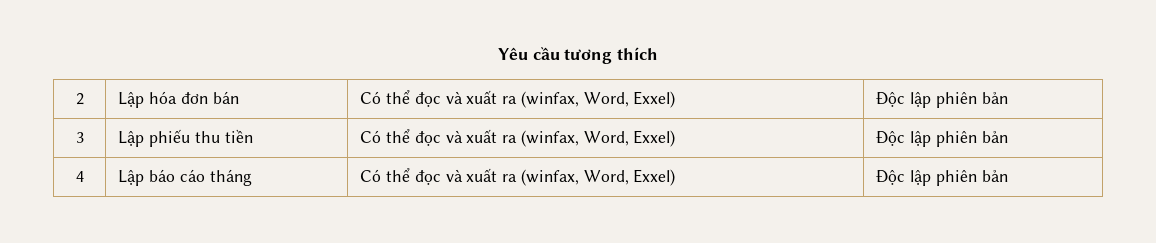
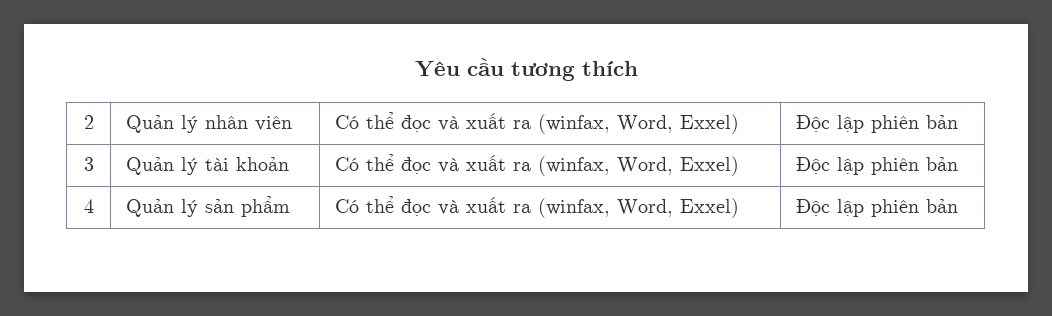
- 2 | Lập hóa đơn bán | Có thể đọc và xuất ra (winfax, Word, Exxel) | Độc lập phiên bản
+ 2 | Quản lý nhân viên | Có thể đọc và xuất ra (winfax, Word, Exxel) | Độc lập phiên bản
- 3 | Lập phiếu thu tiền | Có thể đọc và xuất ra (winfax, Word, Exxel) | Độc lập phiên bản
+ 3 | Quản lý tài khoản | Có thể đọc và xuất ra (winfax, Word, Exxel) | Độc lập phiên bản
- 4 | Lập báo cáo tháng | Có thể đọc và xuất ra (winfax, Word, Exxel) | Độc lập phiên bản
+ 4 | Quản lý sản phẩm | Có thể đọc và xuất ra (winfax, Word, Exxel) | Độc lập phiên bản

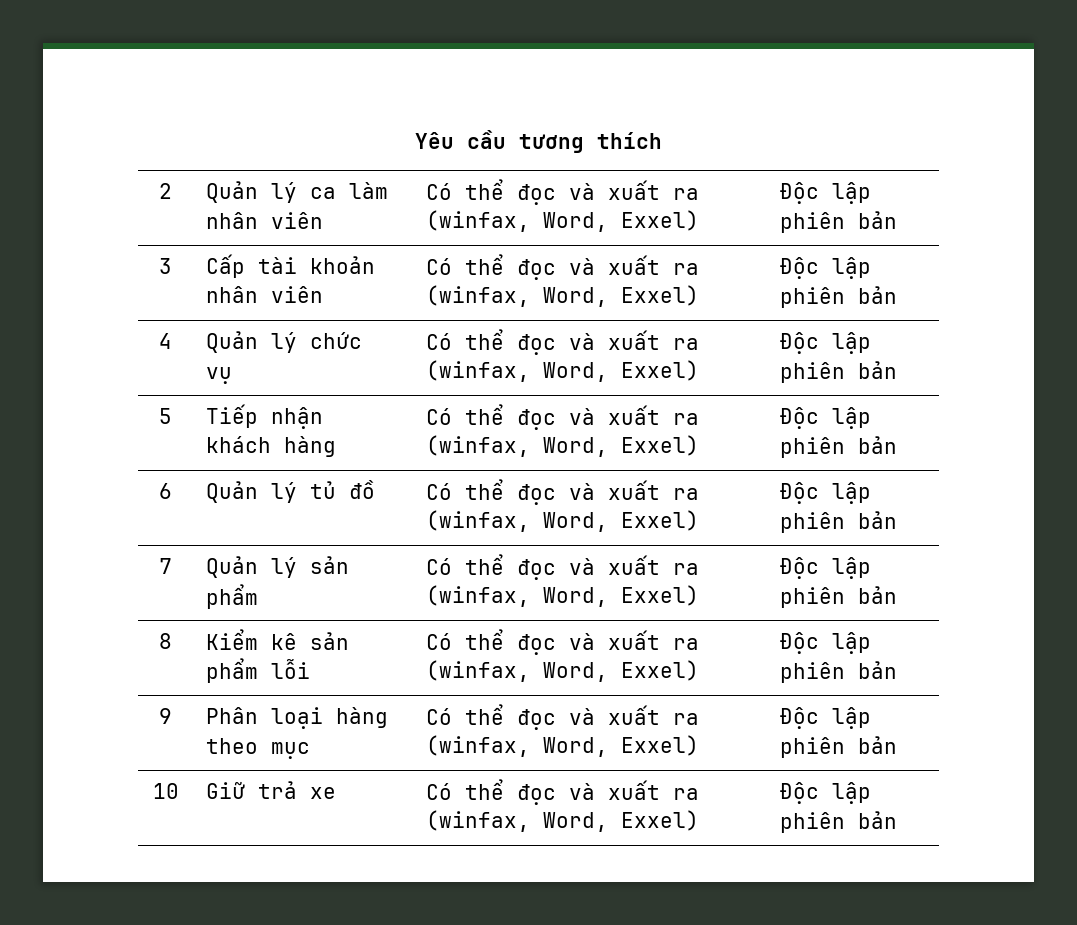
- 2 | Quản lý nhân viên | Có thể đọc và xuất ra (winfax, Word, Exxel) | Độc lập phiên bản
+ 2 | Quản lý ca làm nhân viên | Có thể đọc và xuất ra (winfax, Word, Exxel) | Độc lập phiên bản
- 3 | Quản lý tài khoản | Có thể đọc và xuất ra (winfax, Word, Exxel) | Độc lập phiên bản
+ 3 | Cấp tài khoản nhân viên | Có thể đọc và xuất ra (winfax, Word, Exxel) | Độc lập phiên bản
- 4 | Quản lý sản phẩm | Có thể đọc và xuất ra (winfax, Word, Exxel) | Độc lập phiên bản
+ 4 | Quản lý chức vụ | Có thể đọc và xuất ra (winfax, Word, Exxel) | Độc lập phiên bản
+ 5 | Tiếp nhận khách hàng | Có thể đọc và xuất ra (winfax, Word, Exxel) | Độc lập phiên bản
+ 6 | Quản lý tủ đồ | Có thể đọc và xuất ra (winfax, Word, Exxel) | Độc lập phiên bản
+ 7 | Quản lý sản phẩm | Có thể đọc và xuất ra (winfax, Word, Exxel) | Độc lập phiên bản
+ 8 | Kiểm kê sản phẩm lỗi | Có thể đọc và xuất ra (winfax, Word, Exxel) | Độc lập phiên bản
+ 9 | Phân loại hàng theo mục | Có thể đọc và xuất ra (winfax, Word, Exxel) | Độc lập phiên bản
+ 10 | Giữ trả xe | Có thể đọc và xuất ra (winfax, Word, Exxel) | Độc lập phiên bản

